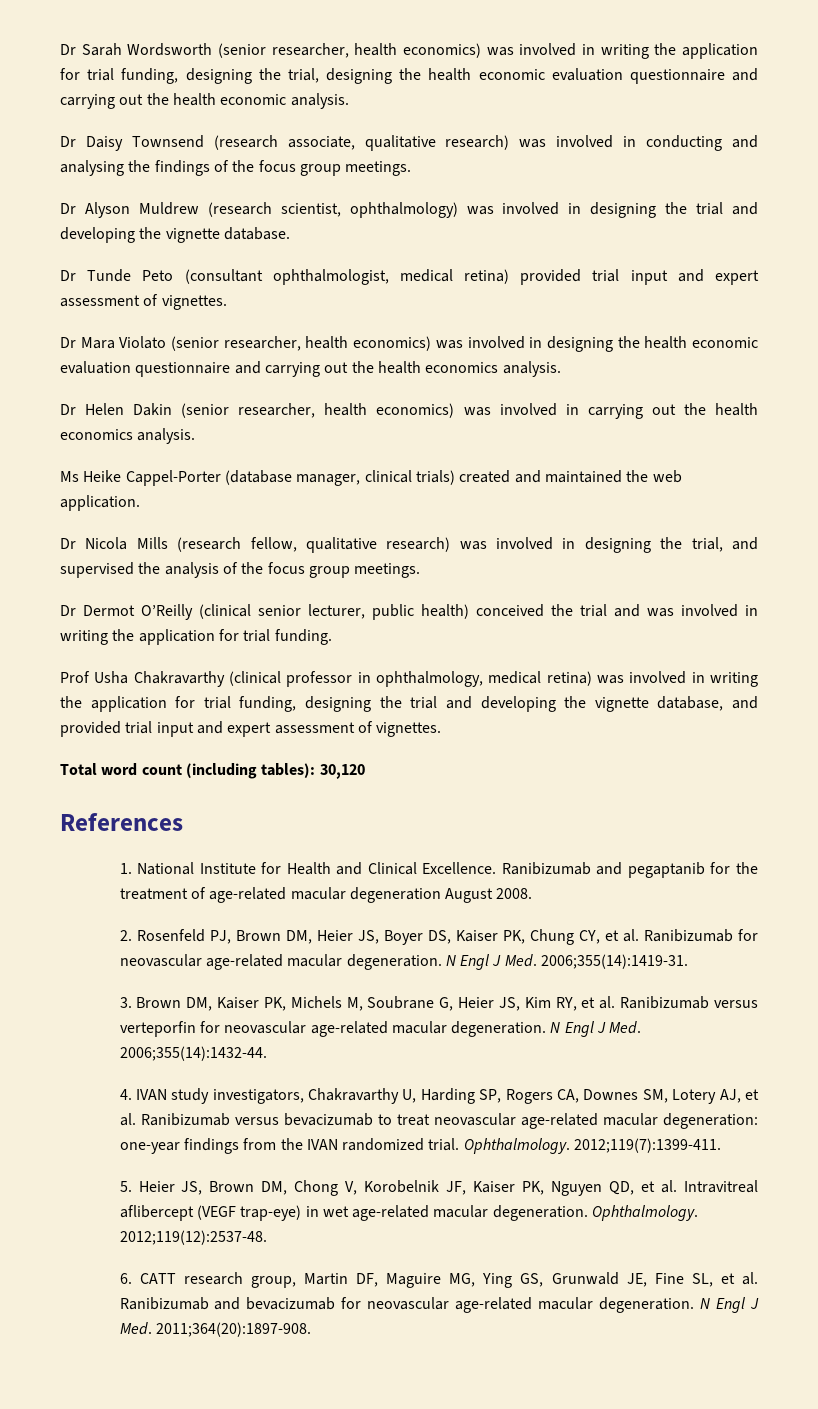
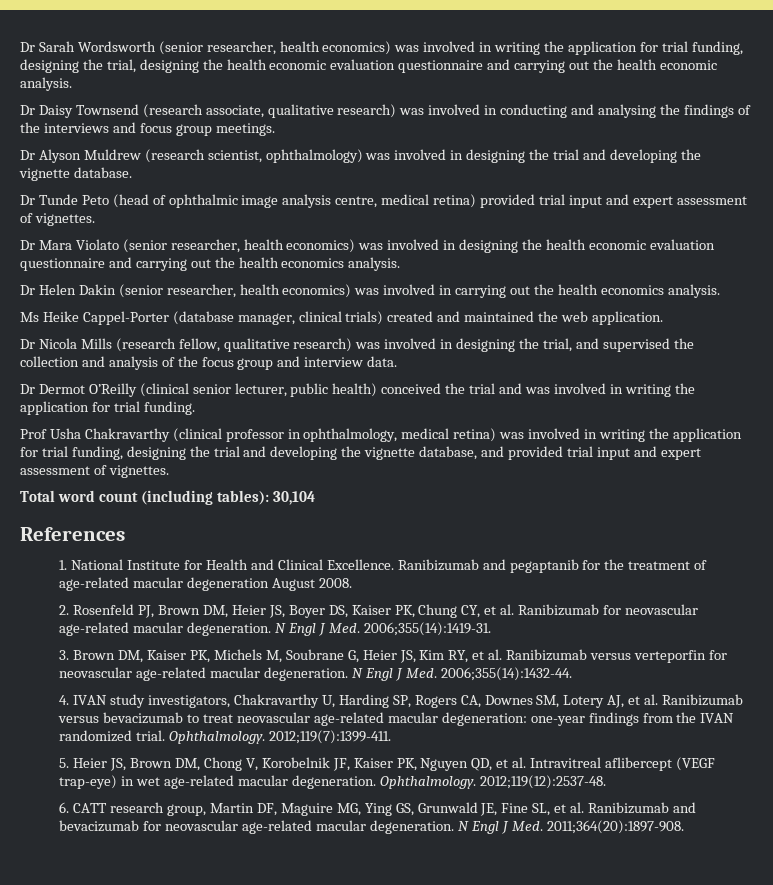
- Dr Daisy Townsend (research associate, qualitative research) was involved in conducting and analysing the findings of the focus group meetings.
+ Dr Daisy Townsend (research associate, qualitative research) was involved in conducting and analysing the findings of the interviews and focus group meetings.
- Dr Tunde Peto (consultant ophthalmologist, medical retina) provided trial input and expert assessment of vignettes.
+ Dr Tunde Peto (head of ophthalmic image analysis centre, medical retina) provided trial input and expert assessment of vignettes.
- Dr Nicola Mills (research fellow, qualitative research) was involved in designing the trial, and supervised the analysis of the focus group meetings.
+ Dr Nicola Mills (research fellow, qualitative research) was involved in designing the trial, and supervised the collection and analysis of the focus group and interview data.
- Total word count (including tables): 30,120
+ Total word count (including tables): 30,104

